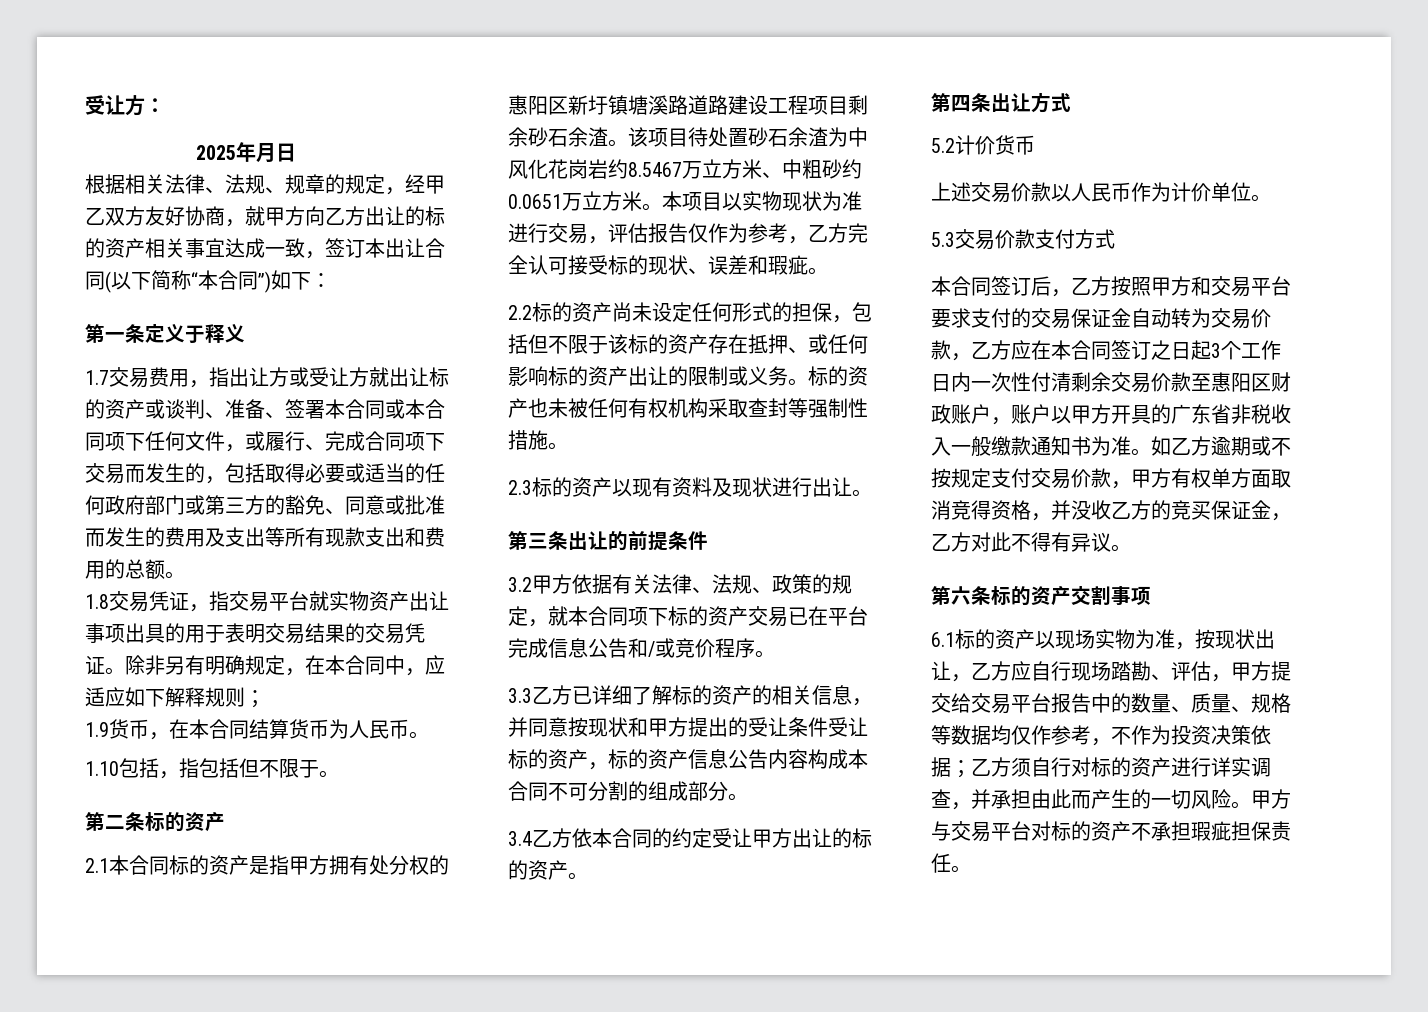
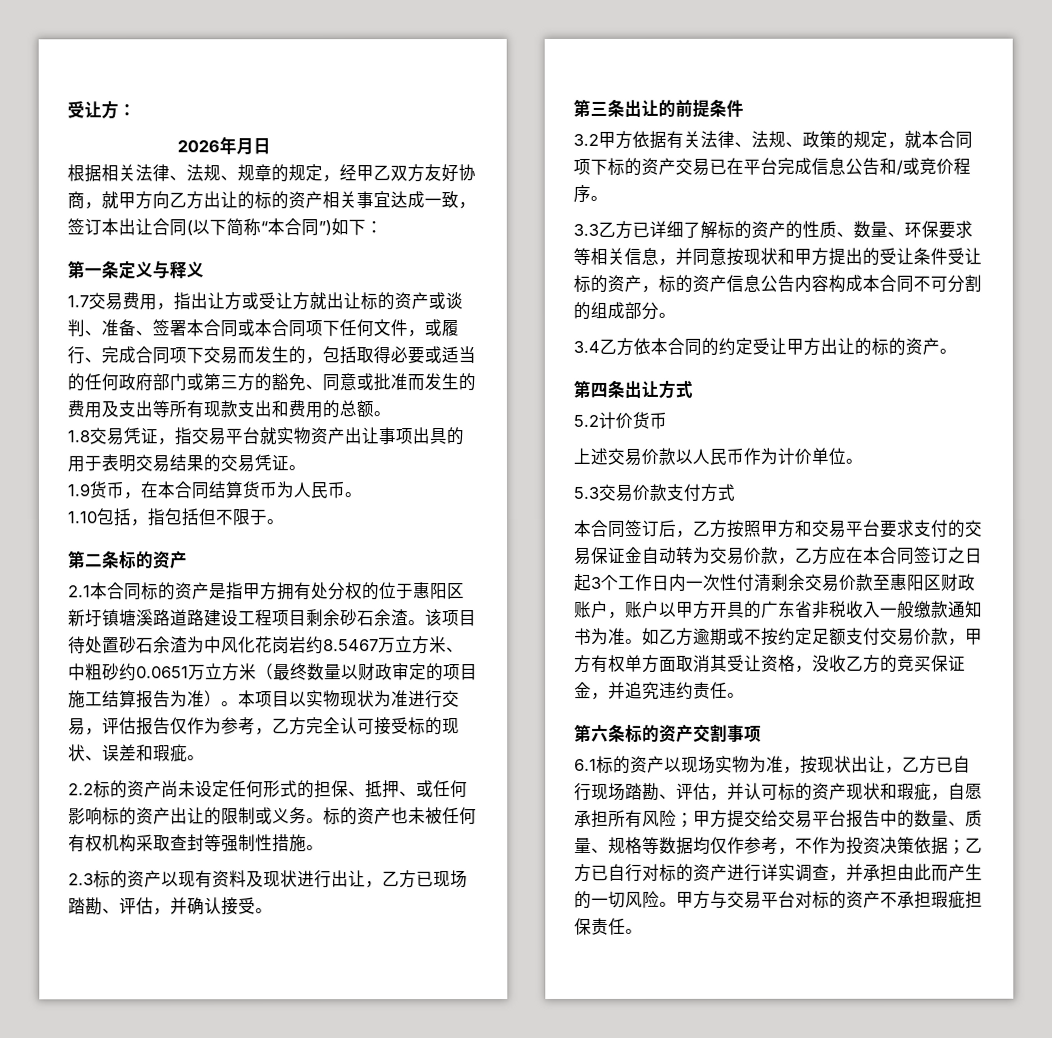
- 2025年月日
+ 2026年月日
- 第一条定义于释义
+ 第一条定义与释义
- 除非另有明确规定，在本合同中，应适应如下解释规则；
- 2.1本合同标的资产是指甲方拥有处分权的惠阳区新圩镇塘溪路道路建设工程项目剩余砂石余渣。
+ 2.1本合同标的资产是指甲方拥有处分权的位于惠阳区新圩镇塘溪路道路建设工程项目剩余砂石余渣。
- 该项目待处置砂石余渣为中风化花岗岩约8.5467万立方米、中粗砂约0.0651万立方米。
+ 该项目待处置砂石余渣为中风化花岗岩约8.5467万立方米、中粗砂约0.0651万立方米（最终数量以财政审定的项目施工结算报告为准）。
- 2.2标的资产尚未设定任何形式的担保，包括但不限于该标的资产存在抵押、或任何影响标的资产出让的限制或义务。
+ 2.2标的资产尚未设定任何形式的担保、抵押、或任何影响标的资产出让的限制或义务。
- 2.3标的资产以现有资料及现状进行出让。
+ 2.3标的资产以现有资料及现状进行出让，乙方已现场踏勘、评估，并确认接受。
- 3.3乙方已详细了解标的资产的相关信息，并同意按现状和甲方提出的受让条件受让标的资产，标的资产信息公告内容构成本合同不可分割的组成部分。
+ 3.3乙方已详细了解标的资产的性质、数量、环保要求等相关信息，并同意按现状和甲方提出的受让条件受让标的资产，标的资产信息公告内容构成本合同不可分割的组成部分。
- 如乙方逾期或不按规定支付交易价款，甲方有权单方面取消竞得资格，并没收乙方的竞买保证金，乙方对此不得有异议。
+ 如乙方逾期或不按约定足额支付交易价款，甲方有权单方面取消其受让资格，没收乙方的竞买保证金，并追究违约责任。
- 6.1标的资产以现场实物为准，按现状出让，乙方应自行现场踏勘、评估，甲方提交给交易平台报告中的数量、质量、规格等数据均仅作参考，不作为投资决策依据；乙方须自行对标的资产进行详实调查，并承担由此而产生的一切风险。
+ 6.1标的资产以现场实物为准，按现状出让，乙方已自行现场踏勘、评估，并认可标的资产现状和瑕疵，自愿承担所有风险；甲方提交给交易平台报告中的数量、质量、规格等数据均仅作参考，不作为投资决策依据；乙方已自行对标的资产进行详实调查，并承担由此而产生的一切风险。

